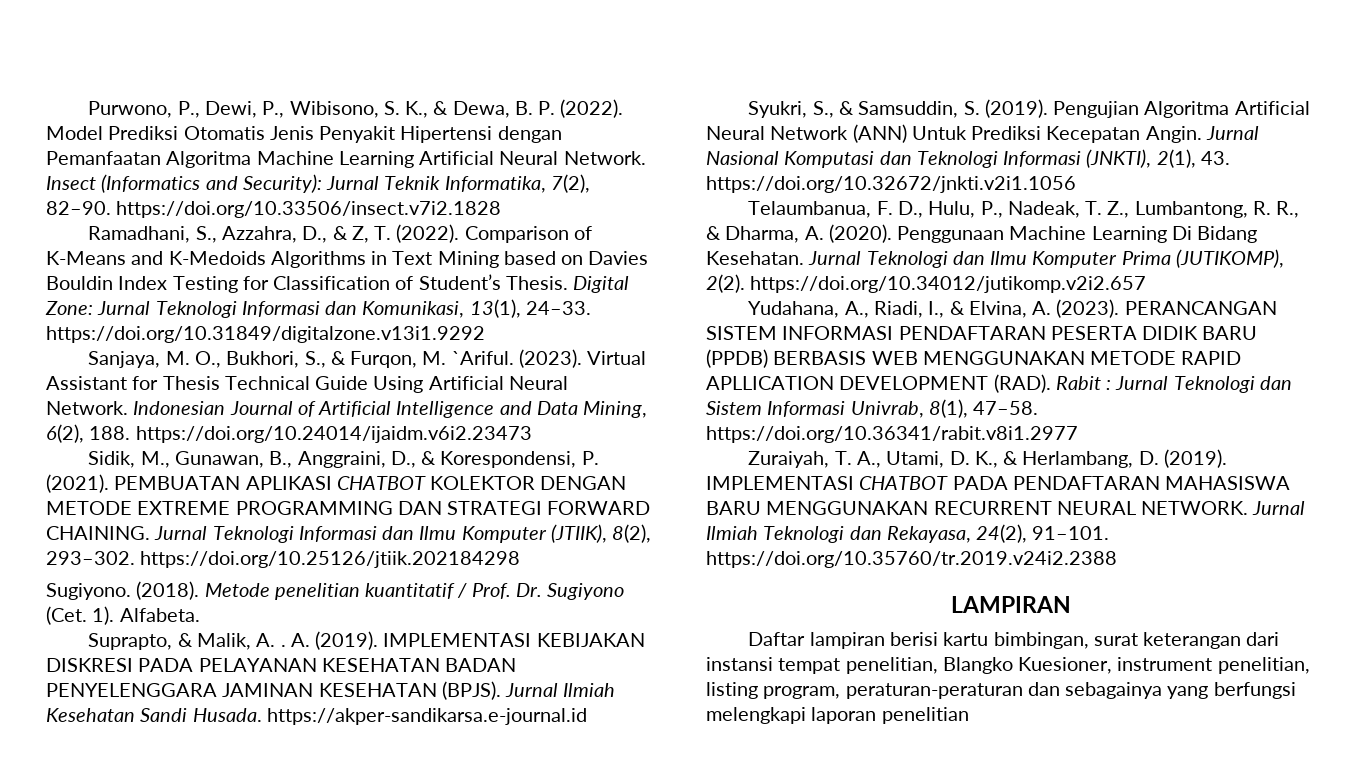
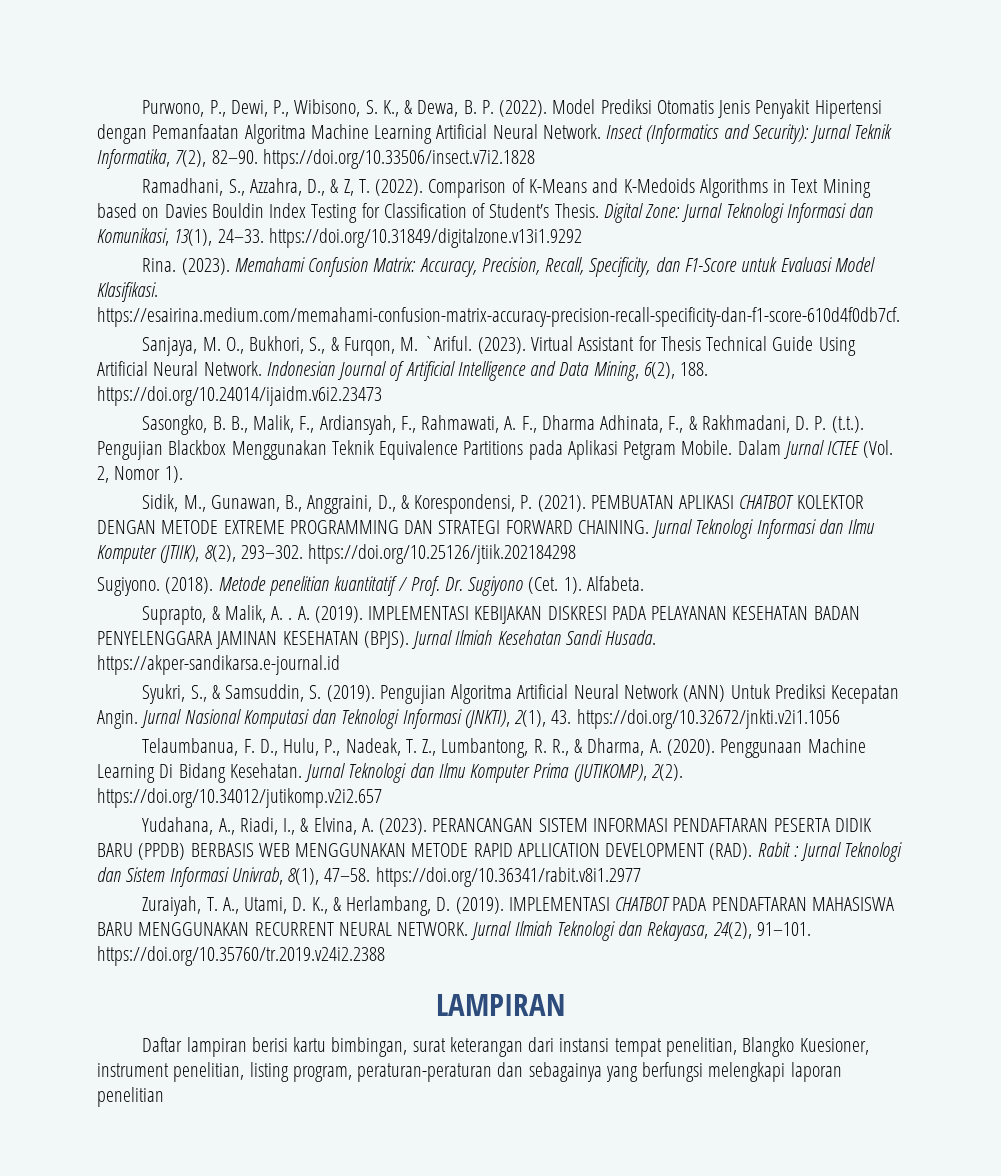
+ Rina. (2023). Memahami Confusion Matrix: Accuracy, Precision, Recall, Specificity, dan F1-Score untuk Evaluasi Model Klasifikasi. https://esairina.medium.com/memahami-confusion-matrix-accuracy-precision-recall-specificity-dan-f1-score-610d4f0db7cf.
+ Sasongko, B. B., Malik, F., Ardiansyah, F., Rahmawati, A. F., Dharma Adhinata, F., & Rakhmadani, D. P. (t.t.). Pengujian Blackbox Menggunakan Teknik Equivalence Partitions pada Aplikasi Petgram Mobile. Dalam Jurnal ICTEE (Vol. 2, Nomor 1).

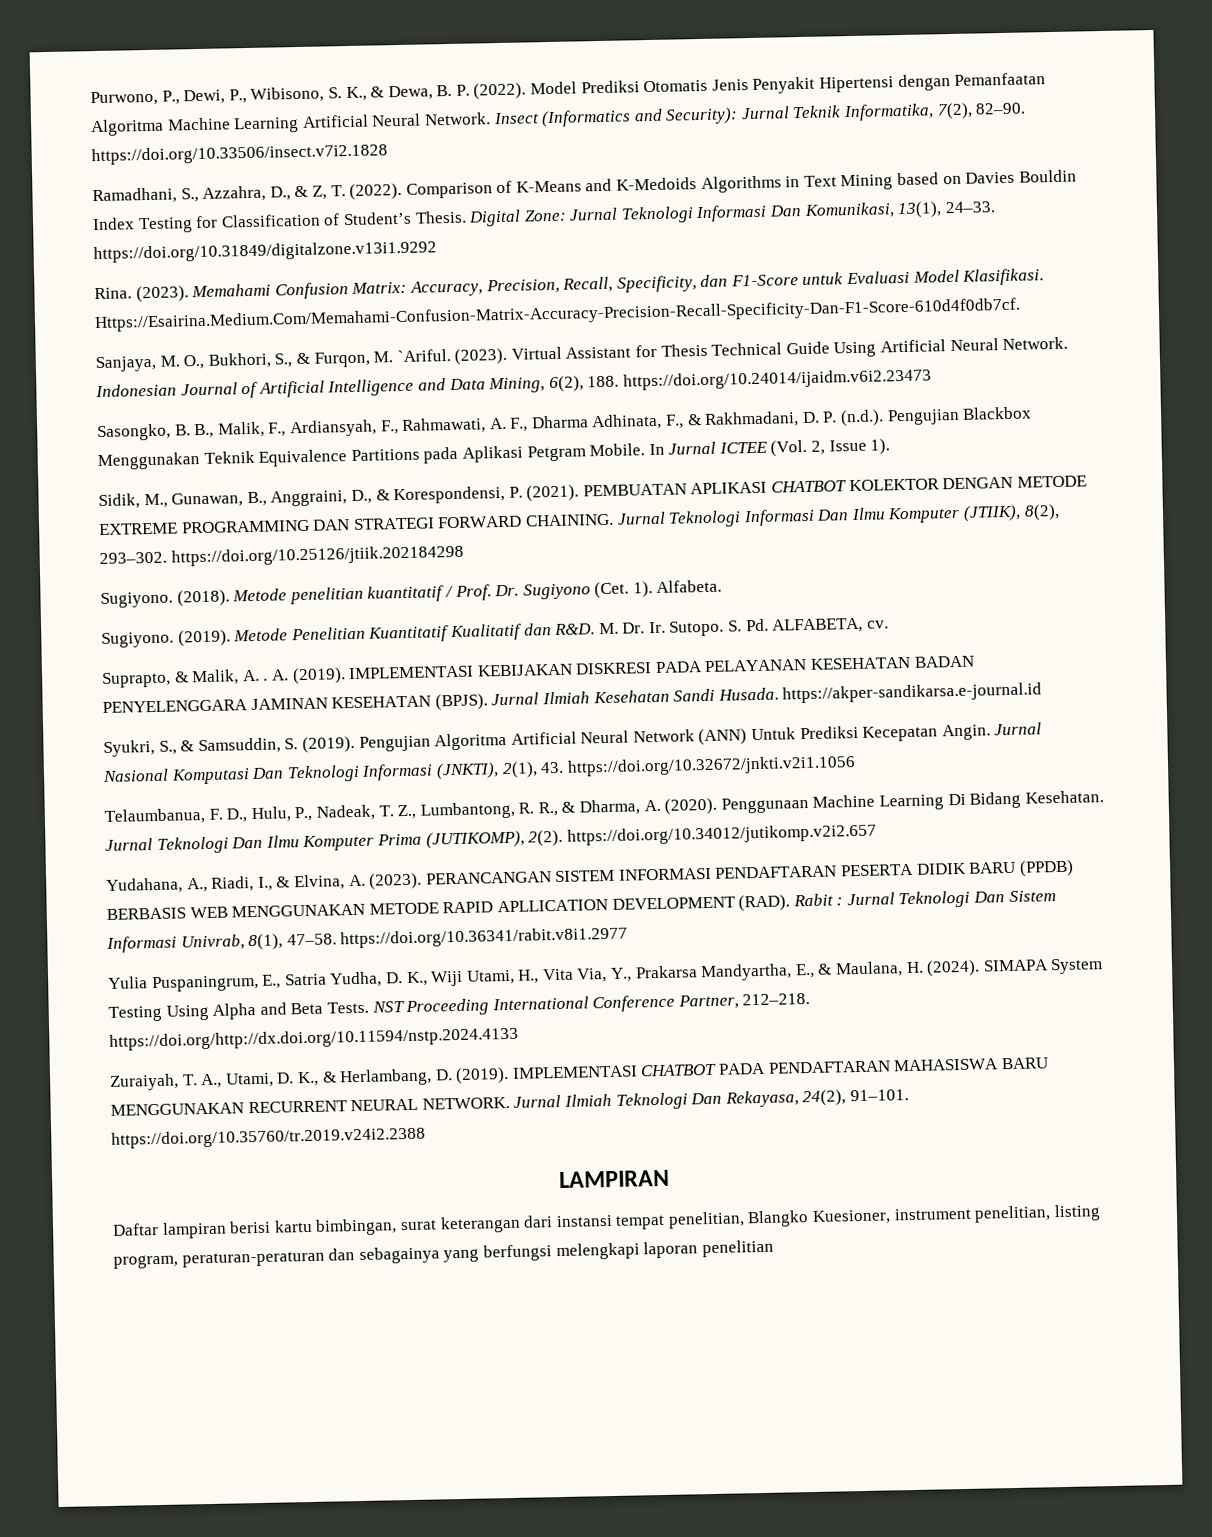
- Digital Zone: Jurnal Teknologi Informasi dan Komunikasi, 13(1), 24–33. https://doi.org/10.31849/digitalzone.v13i1.9292
+ Digital Zone: Jurnal Teknologi Informasi Dan Komunikasi, 13(1), 24–33. https://doi.org/10.31849/digitalzone.v13i1.9292
- Memahami Confusion Matrix: Accuracy, Precision, Recall, Specificity, dan F1-Score untuk Evaluasi Model Klasifikasi. https://esairina.medium.com/memahami-confusion-matrix-accuracy-precision-recall-specificity-dan-f1-score-610d4f0db7cf.
+ Memahami Confusion Matrix: Accuracy, Precision, Recall, Specificity, dan F1-Score untuk Evaluasi Model Klasifikasi. Https://Esairina.Medium.Com/Memahami-Confusion-Matrix-Accuracy-Precision-Recall-Specificity-Dan-F1-Score-610d4f0db7cf.
- Sasongko, B. B., Malik, F., Ardiansyah, F., Rahmawati, A. F., Dharma Adhinata, F., & Rakhmadani, D. P. (t.t.). Pengujian Blackbox Menggunakan Teknik Equivalence Partitions pada Aplikasi Petgram Mobile.
+ Sasongko, B. B., Malik, F., Ardiansyah, F., Rahmawati, A. F., Dharma Adhinata, F., & Rakhmadani, D. P. (n.d.). Pengujian Blackbox Menggunakan Teknik Equivalence Partitions pada Aplikasi Petgram Mobile.
- Dalam Jurnal ICTEE (Vol. 2, Nomor 1).
+ In Jurnal ICTEE (Vol. 2, Issue 1).
- Jurnal Teknologi Informasi dan Ilmu Komputer (JTIIK), 8(2), 293–302. https://doi.org/10.25126/jtiik.202184298
+ Jurnal Teknologi Informasi Dan Ilmu Komputer (JTIIK), 8(2), 293–302. https://doi.org/10.25126/jtiik.202184298
+ Sugiyono. (2019). Metode Penelitian Kuantitatif Kualitatif dan R&D. M. Dr. Ir. Sutopo. S. Pd. ALFABETA, cv.
- Jurnal Nasional Komputasi dan Teknologi Informasi (JNKTI), 2(1), 43. https://doi.org/10.32672/jnkti.v2i1.1056
+ Jurnal Nasional Komputasi Dan Teknologi Informasi (JNKTI), 2(1), 43. https://doi.org/10.32672/jnkti.v2i1.1056
- Jurnal Teknologi dan Ilmu Komputer Prima (JUTIKOMP), 2(2). https://doi.org/10.34012/jutikomp.v2i2.657
+ Jurnal Teknologi Dan Ilmu Komputer Prima (JUTIKOMP), 2(2). https://doi.org/10.34012/jutikomp.v2i2.657
- Rabit : Jurnal Teknologi dan Sistem Informasi Univrab, 8(1), 47–58. https://doi.org/10.36341/rabit.v8i1.2977
+ Rabit : Jurnal Teknologi Dan Sistem Informasi Univrab, 8(1), 47–58. https://doi.org/10.36341/rabit.v8i1.2977
+ Yulia Puspaningrum, E., Satria Yudha, D. K., Wiji Utami, H., Vita Via, Y., Prakarsa Mandyartha, E., & Maulana, H. (2024). SIMAPA System Testing Using Alpha and Beta Tests. NST Proceeding International Conference Partner, 212–218. https://doi.org/http://dx.doi.org/10.11594/nstp.2024.4133
- Jurnal Ilmiah Teknologi dan Rekayasa, 24(2), 91–101. https://doi.org/10.35760/tr.2019.v24i2.2388
+ Jurnal Ilmiah Teknologi Dan Rekayasa, 24(2), 91–101. https://doi.org/10.35760/tr.2019.v24i2.2388

